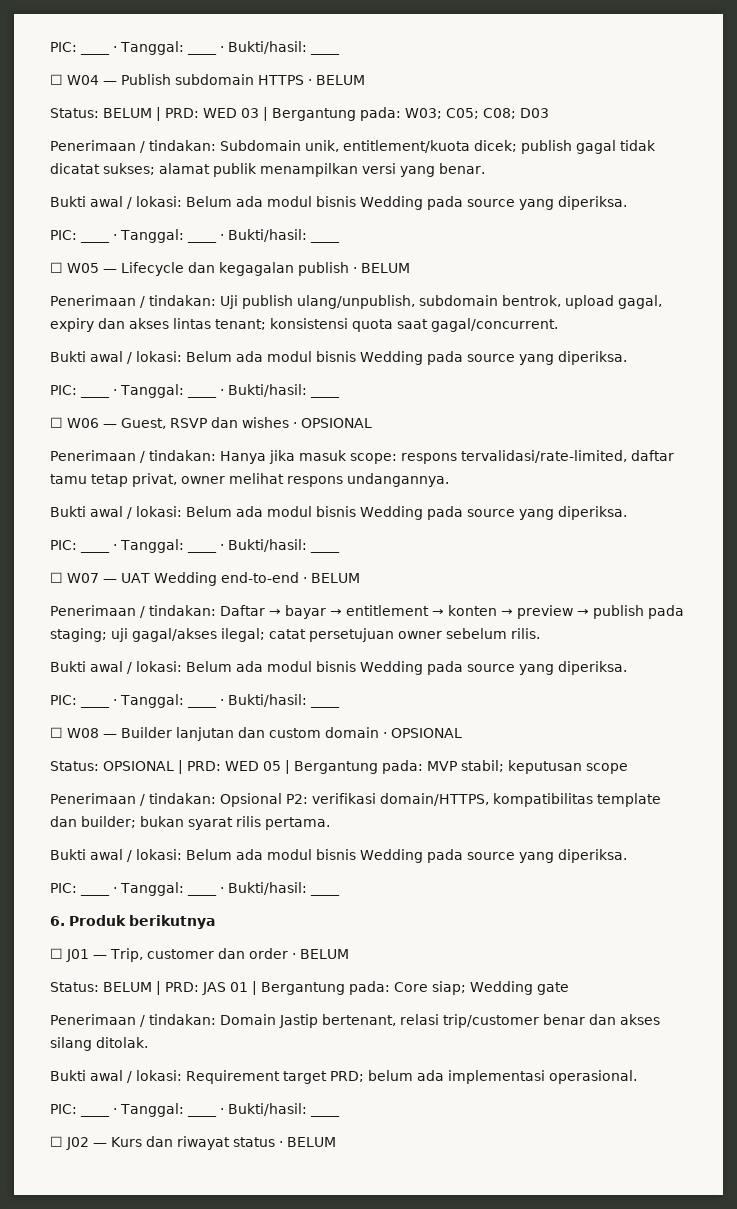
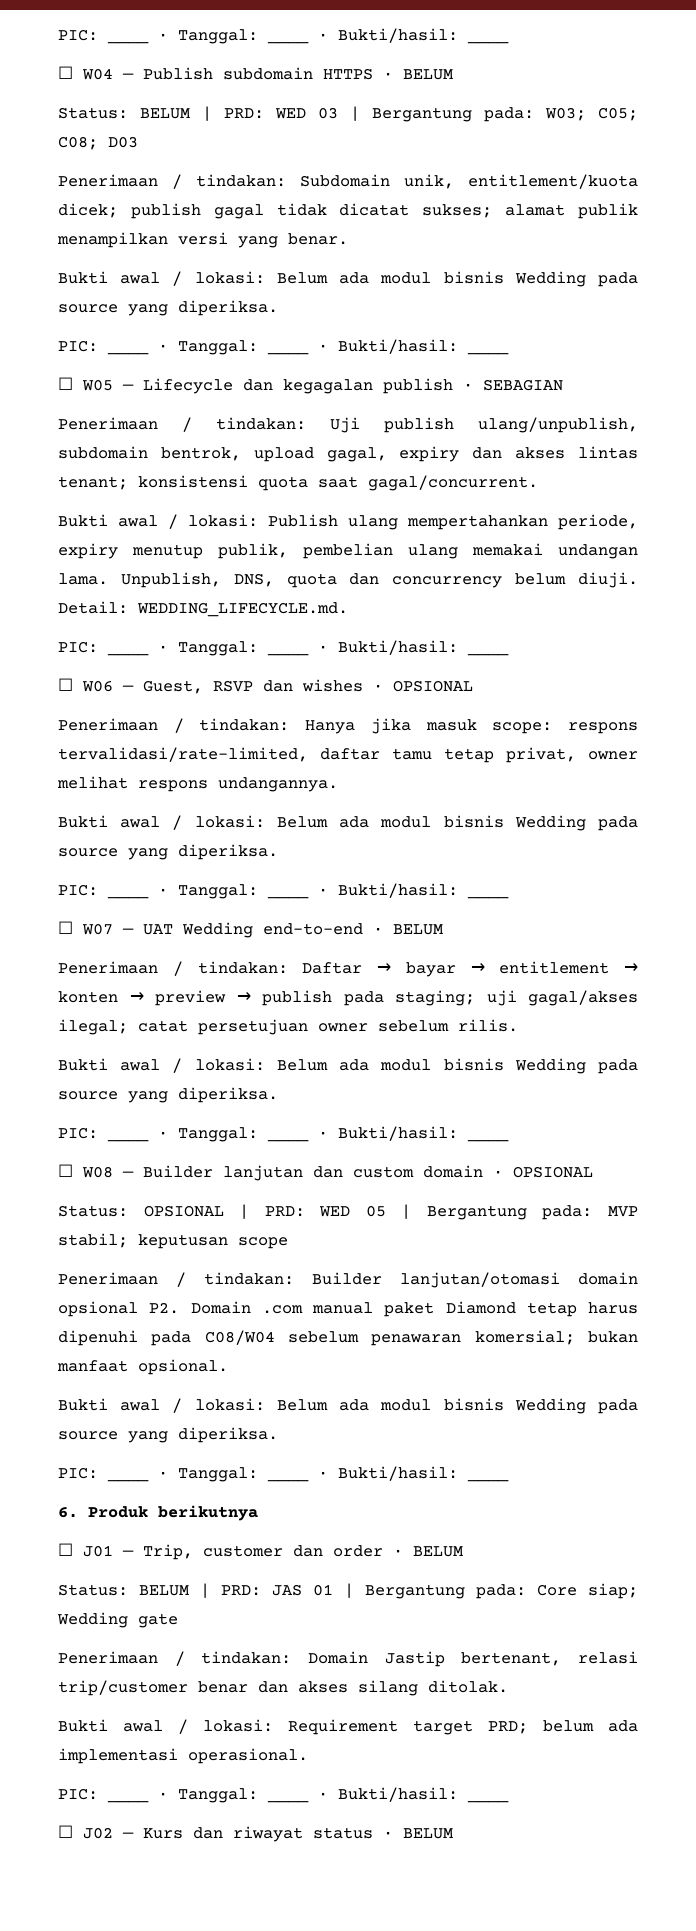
- ☐ W05 — Lifecycle dan kegagalan publish · BELUM
+ ☐ W05 — Lifecycle dan kegagalan publish · SEBAGIAN
  Penerimaan / tindakan: Uji publish ulang/unpublish, subdomain bentrok, upload gagal, expiry dan akses lintas tenant; konsistensi quota saat gagal/concurrent.
- Bukti awal / lokasi: Belum ada modul bisnis Wedding pada source yang diperiksa.
+ Bukti awal / lokasi: Publish ulang mempertahankan periode, expiry menutup publik, pembelian ulang memakai undangan lama. Unpublish, DNS, quota dan concurrency belum diuji. Detail: WEDDING_LIFECYCLE.md.
- Penerimaan / tindakan: Opsional P2: verifikasi domain/HTTPS, kompatibilitas template dan builder; bukan syarat rilis pertama.
+ Penerimaan / tindakan: Builder lanjutan/otomasi domain opsional P2. Domain .com manual paket Diamond tetap harus dipenuhi pada C08/W04 sebelum penawaran komersial; bukan manfaat opsional.

